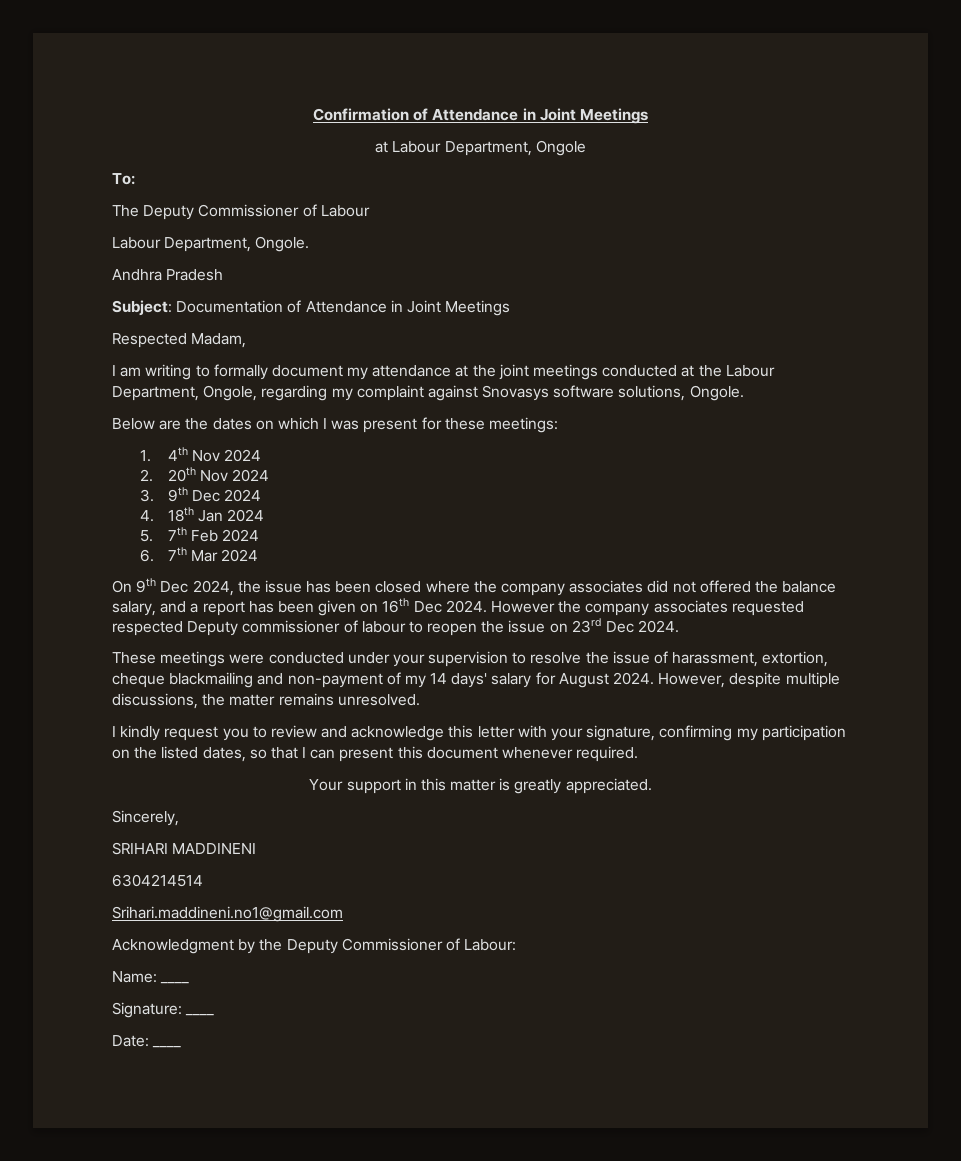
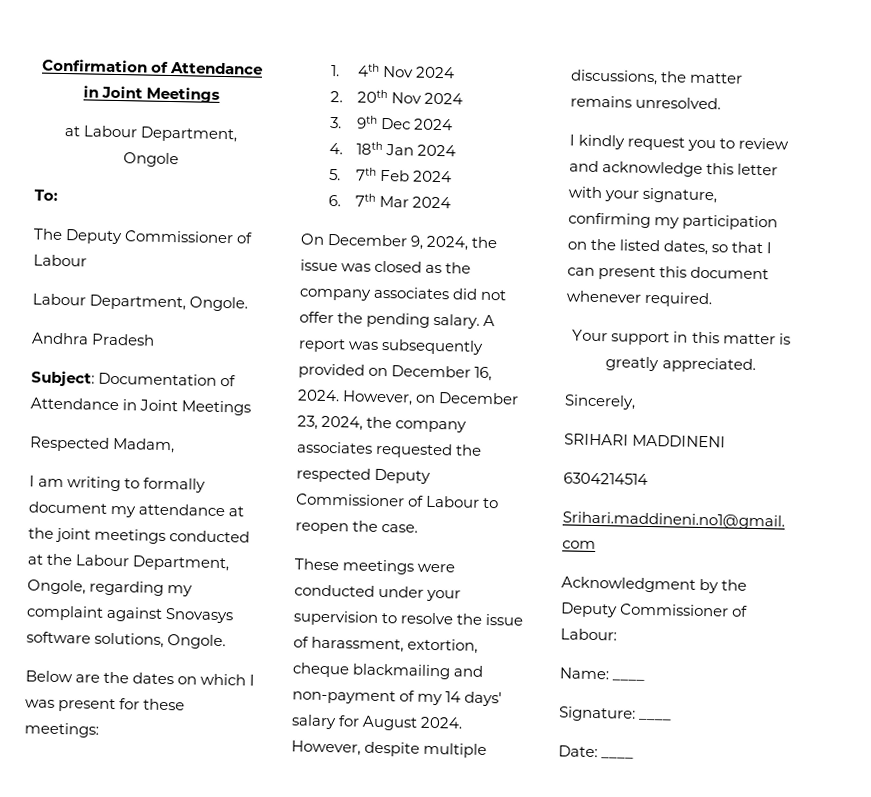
- On 9th Dec 2024, the issue has been closed where the company associates did not offered the balance salary, and a report has been given on 16th Dec 2024. However the company associates requested respected Deputy commissioner of labour to reopen the issue on 23rd Dec 2024.
+ On December 9, 2024, the issue was closed as the company associates did not offer the pending salary. A report was subsequently provided on December 16, 2024. However, on December 23, 2024, the company associates requested the respected Deputy Commissioner of Labour to reopen the case.

